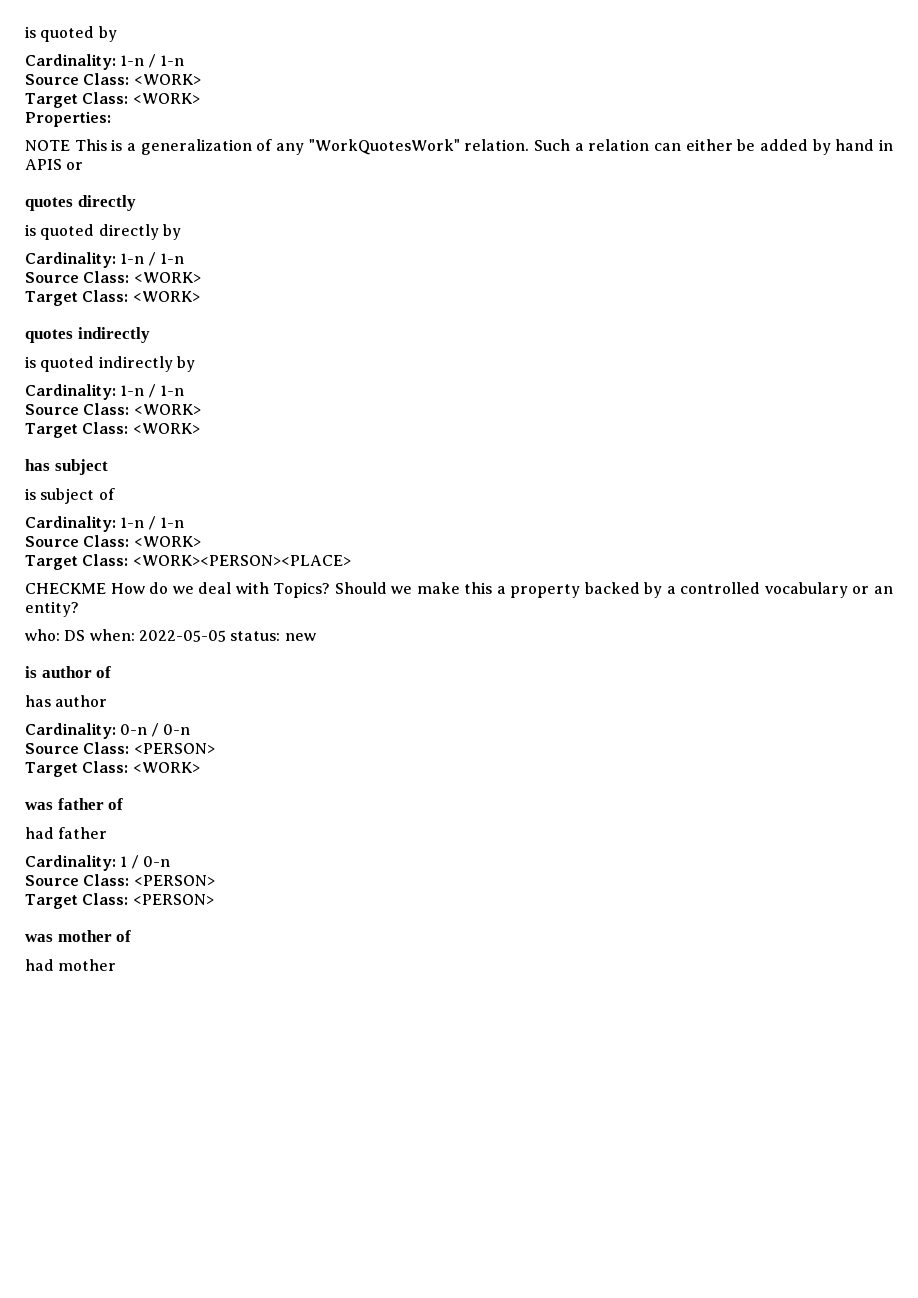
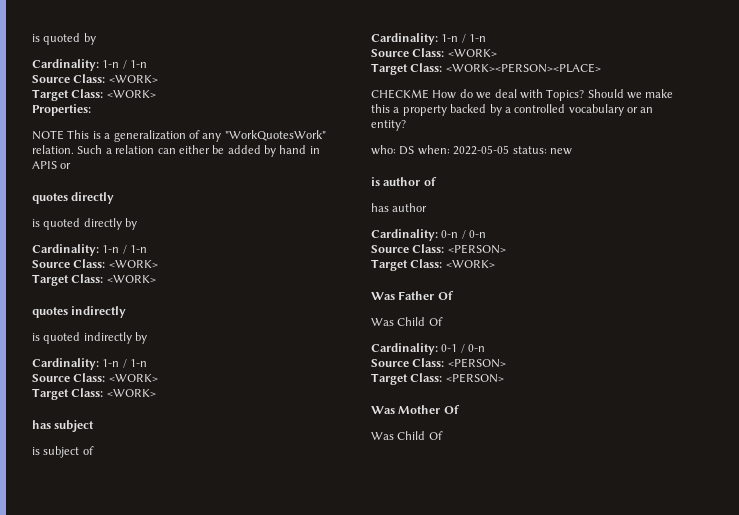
- was father of
- had father
- Cardinality: 1 / 0-n
+ Was Father Of
+ Was Child Of
+ Cardinality: 0-1 / 0-n
- was mother of
- had mother
+ Was Mother Of
+ Was Child Of

